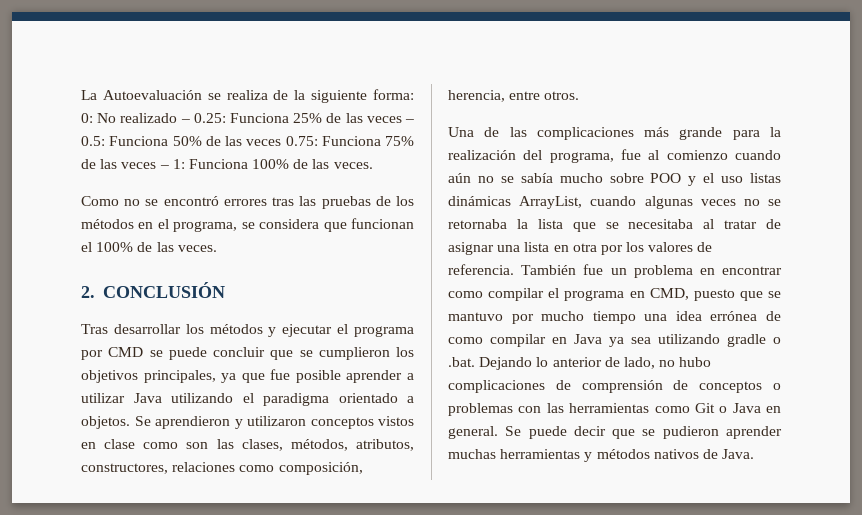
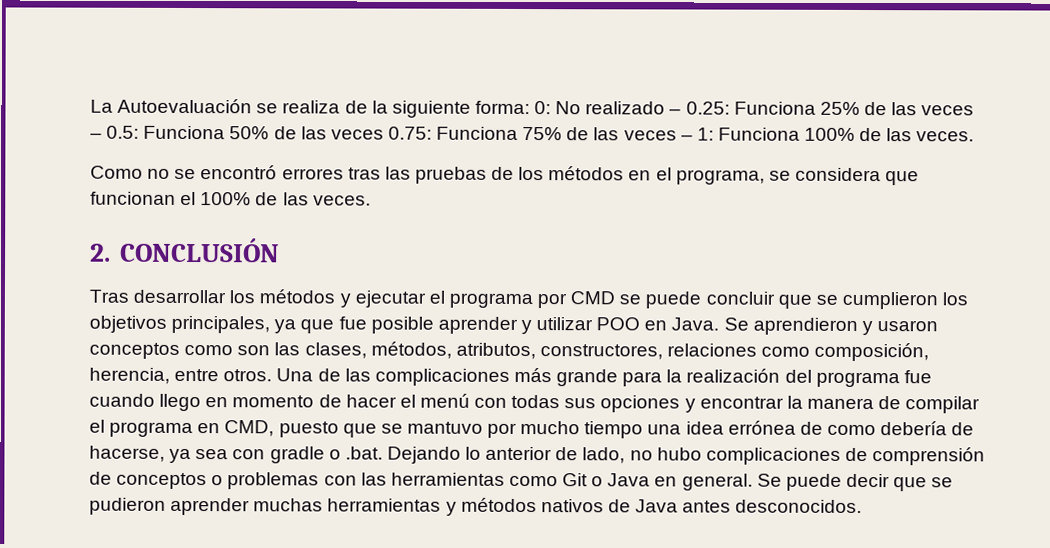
- Tras desarrollar los métodos y ejecutar el programa por CMD se puede concluir que se cumplieron los objetivos principales, ya que fue posible aprender a utilizar Java utilizando el paradigma orientado a objetos. Se aprendieron y utilizaron conceptos vistos en clase como son las clases, métodos, atributos, constructores, relaciones como composición, herencia, entre otros.
- Una de las complicaciones más grande para la realización del programa, fue al comienzo cuando aún no se sabía mucho sobre POO y el uso listas dinámicas ArrayList, cuando algunas veces no se retornaba la lista que se necesitaba al tratar de asignar una lista en otra por los valores de referencia. También fue un problema en encontrar como compilar el programa en CMD, puesto que se mantuvo por mucho tiempo una idea errónea de como compilar en Java ya sea utilizando gradle o .bat. Dejando lo anterior de lado, no hubo complicaciones de comprensión de conceptos o problemas con las herramientas como Git o Java en general.
+ Tras desarrollar los métodos y ejecutar el programa por CMD se puede concluir que se cumplieron los objetivos principales, ya que fue posible aprender y utilizar POO en Java. Se aprendieron y usaron conceptos como son las clases, métodos, atributos, constructores, relaciones como composición, herencia, entre otros. Una de las complicaciones más grande para la realización del programa fue cuando llego en momento de hacer el menú con todas sus opciones y encontrar la manera de compilar el programa en CMD, puesto que se mantuvo por mucho tiempo una idea errónea de como debería de hacerse, ya sea con gradle o .bat. Dejando lo anterior de lado, no hubo complicaciones de comprensión de conceptos o problemas con las herramientas como Git o Java en general.
- Se puede decir que se pudieron aprender muchas herramientas y métodos nativos de Java.
+ Se puede decir que se pudieron aprender muchas herramientas y métodos nativos de Java antes desconocidos.

